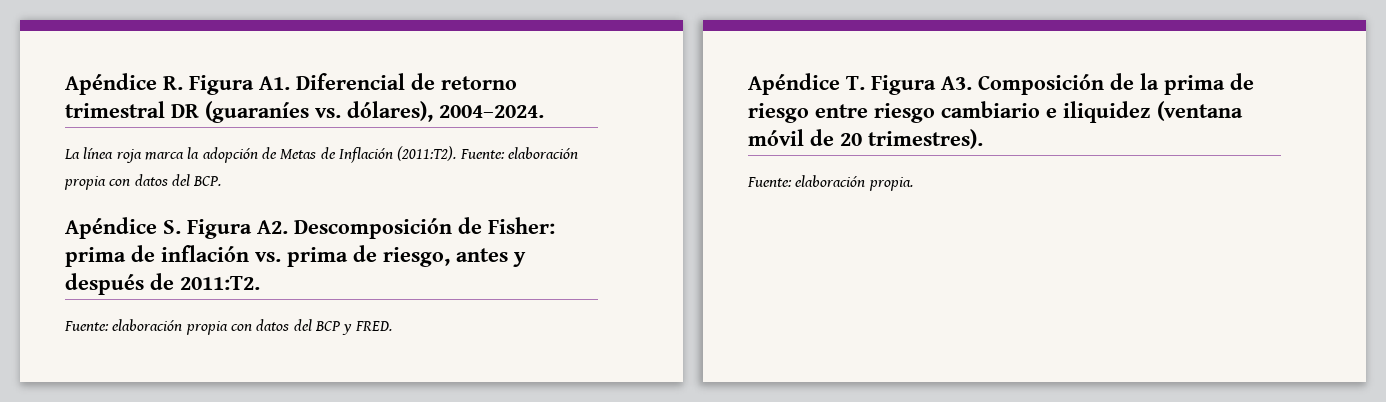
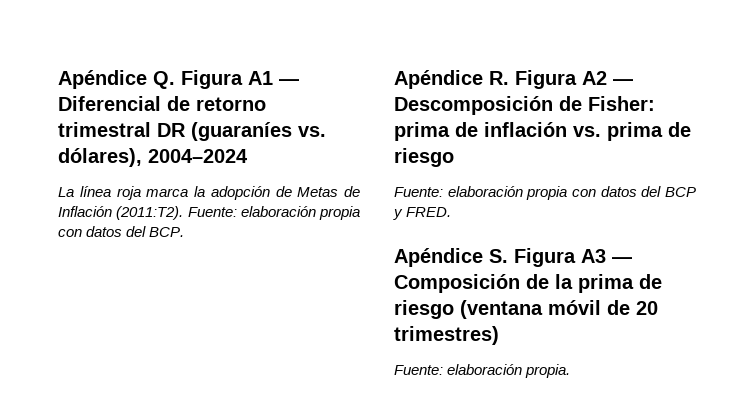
- Apéndice R. Figura A1. Diferencial de retorno trimestral DR (guaraníes vs. dólares), 2004–2024.
+ Apéndice Q. Figura A1 — Diferencial de retorno trimestral DR (guaraníes vs. dólares), 2004–2024
- Apéndice S. Figura A2. Descomposición de Fisher: prima de inflación vs. prima de riesgo, antes y después de 2011:T2.
+ Apéndice R. Figura A2 — Descomposición de Fisher: prima de inflación vs. prima de riesgo
- Apéndice T. Figura A3. Composición de la prima de riesgo entre riesgo cambiario e iliquidez (ventana móvil de 20 trimestres).
+ Apéndice S. Figura A3 — Composición de la prima de riesgo (ventana móvil de 20 trimestres)

